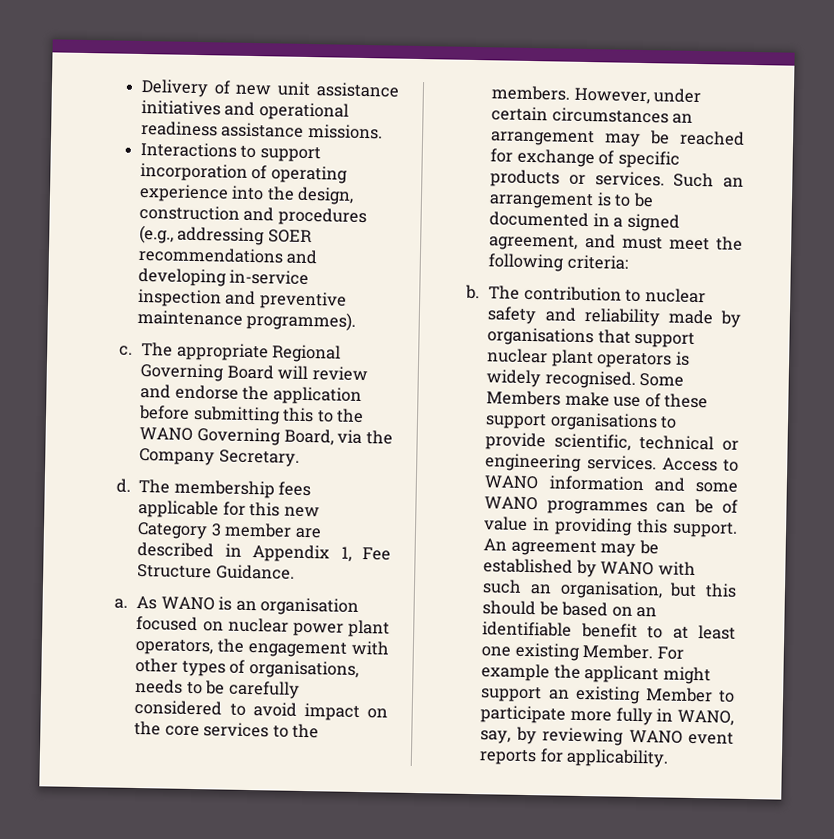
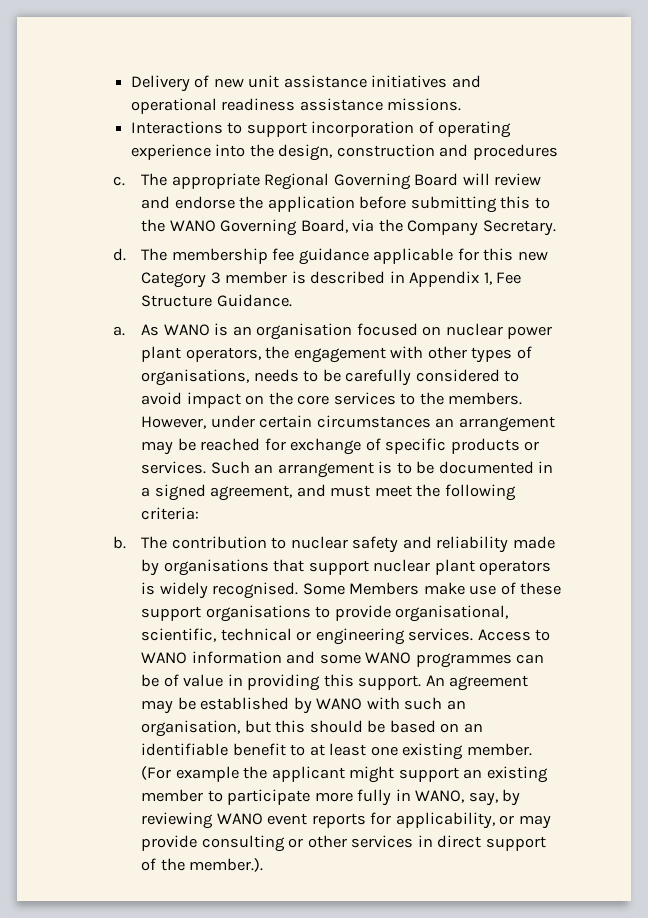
- Interactions to support incorporation of operating experience into the design, construction and procedures (e.g., addressing SOER recommendations and developing in-service inspection and preventive maintenance programmes).
+ Interactions to support incorporation of operating experience into the design, construction and procedures
- The membership fees applicable for this new Category 3 member are described in Appendix 1, Fee Structure Guidance.
+ The membership fee guidance applicable for this new Category 3 member is described in Appendix 1, Fee Structure Guidance.
- Some Members make use of these support organisations to provide scientific, technical or engineering services.
+ Some Members make use of these support organisations to provide organisational, scientific, technical or engineering services.
- An agreement may be established by WANO with such an organisation, but this should be based on an identifiable benefit to at least one existing Member. For example the applicant might support an existing Member to participate more fully in WANO, say, by reviewing WANO event reports for applicability.
+ An agreement may be established by WANO with such an organisation, but this should be based on an identifiable benefit to at least one existing member. (For example the applicant might support an existing member to participate more fully in WANO, say, by reviewing WANO event reports for applicability, or may provide consulting or other services in direct support of the member.).

